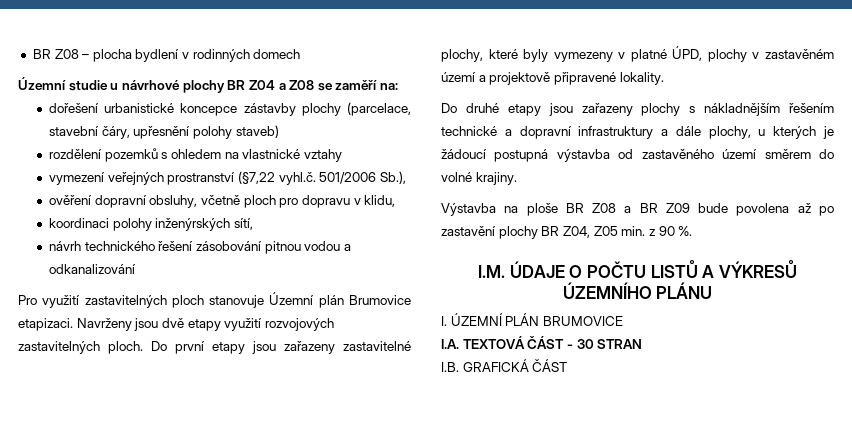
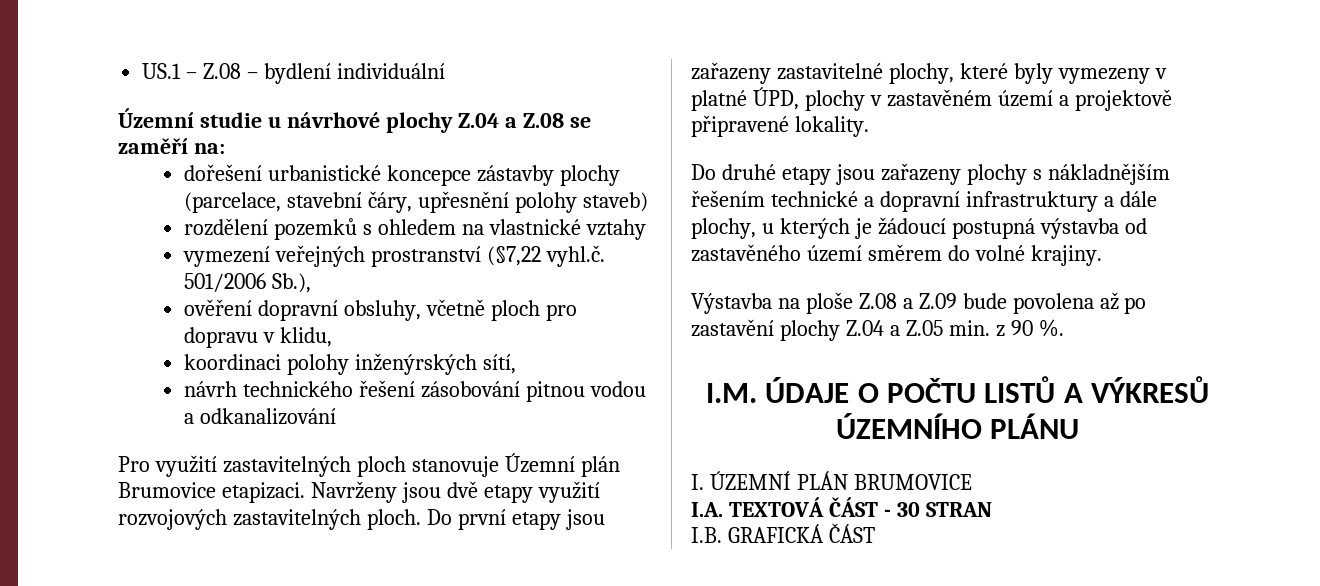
- BR Z08 – plocha bydlení v rodinných domech
+ US.1 – Z.08 – bydlení individuální
- Územní studie u návrhové plochy BR Z04 a Z08 se zaměří na:
+ Územní studie u návrhové plochy Z.04 a Z.08 se zaměří na:
- Výstavba na ploše BR Z08 a BR Z09 bude povolena až po zastavění plochy BR Z04, Z05 min. z 90 %.
+ Výstavba na ploše Z.08 a Z.09 bude povolena až po zastavění plochy Z.04 a Z.05 min. z 90 %.

